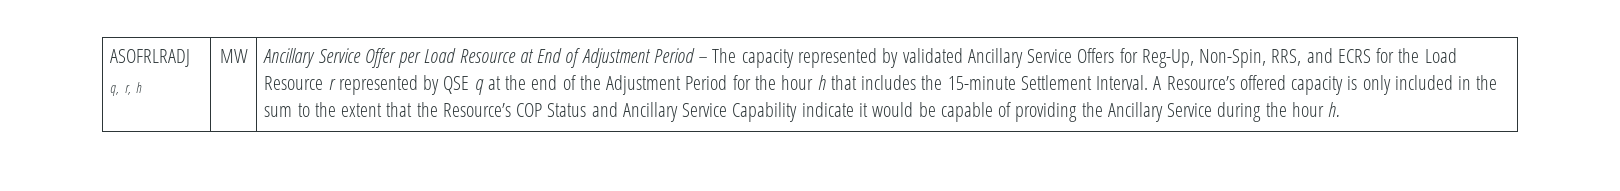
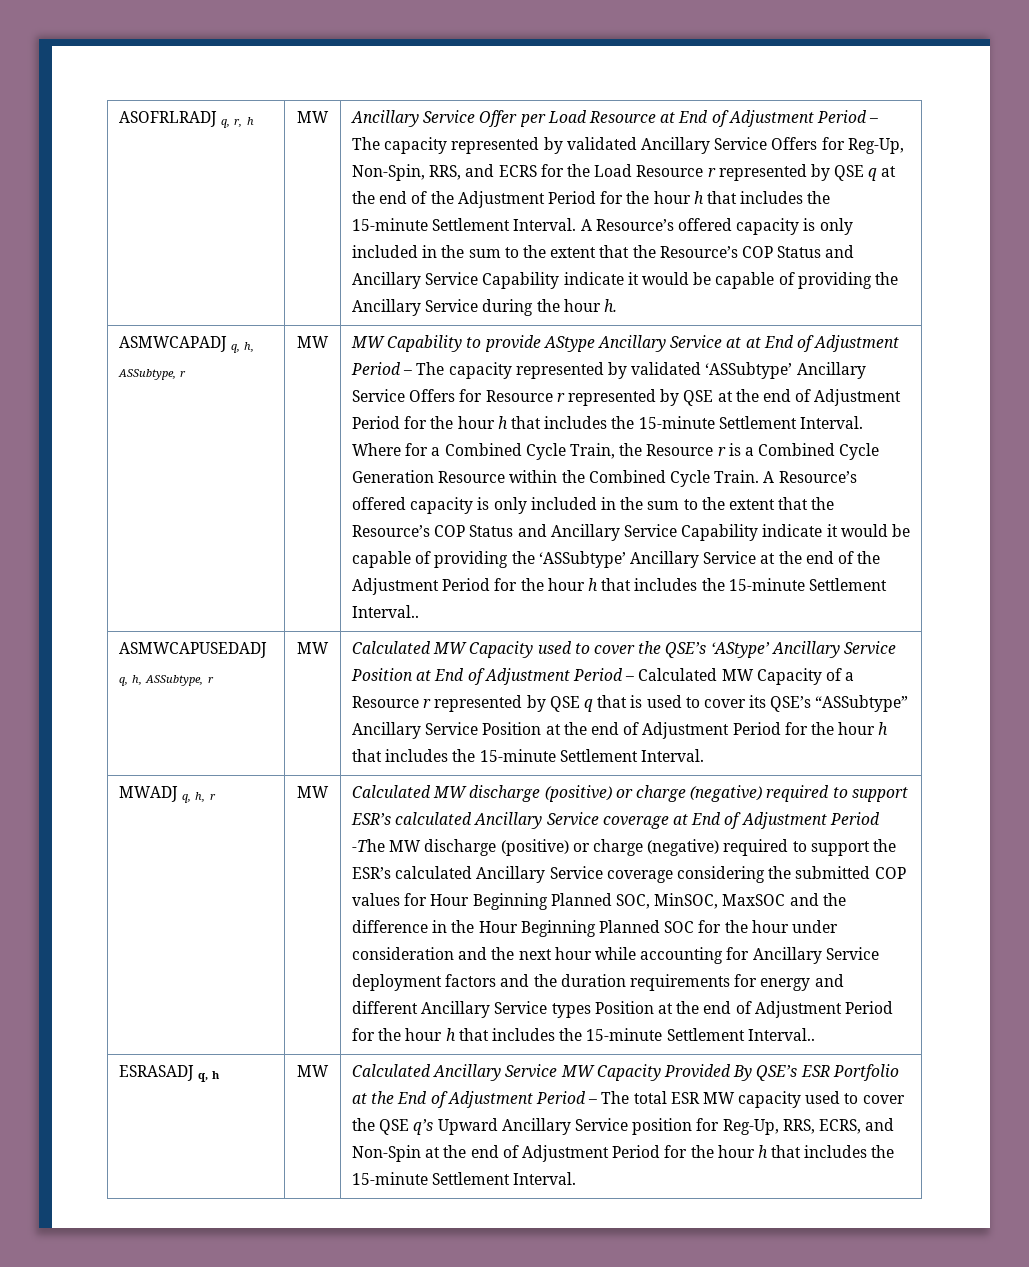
+ ASMWCAPADJ q, h, ASSubtype, r | MW | MW Capability to provide AStype Ancillary Service at at End of Adjustment Period – The capacity represented by validated ‘ASSubtype’ Ancillary Service Offers for Resource r represented by QSE at the end of Adjustment Period for the hour h that includes the 15-minute Settlement Interval. Where for a Combined Cycle Train, the Resource r is a Combined Cycle Generation Resource within the Combined Cycle Train. A Resource’s offered capacity is only included in the sum to the extent that the Resource’s COP Status and Ancillary Service Capability indicate it would be capable of providing the ‘ASSubtype’ Ancillary Service at the end of the Adjustment Period for the hour h that includes the 15-minute Settlement Interval..
+ ASMWCAPUSEDADJ q, h, ASSubtype, r | MW | Calculated MW Capacity used to cover the QSE’s ‘AStype’ Ancillary Service Position at End of Adjustment Period – Calculated MW Capacity of a Resource r represented by QSE q that is used to cover its QSE’s “ASSubtype” Ancillary Service Position at the end of Adjustment Period for the hour h that includes the 15-minute Settlement Interval.
+ MWADJ q, h, r | MW | Calculated MW discharge (positive) or charge (negative) required to support ESR’s calculated Ancillary Service coverage at End of Adjustment Period -The MW discharge (positive) or charge (negative) required to support the ESR’s calculated Ancillary Service coverage considering the submitted COP values for Hour Beginning Planned SOC, MinSOC, MaxSOC and the difference in the Hour Beginning Planned SOC for the hour under consideration and the next hour while accounting for Ancillary Service deployment factors and the duration requirements for energy and different Ancillary Service types Position at the end of Adjustment Period for the hour h that includes the 15-minute Settlement Interval..
+ ESRASADJ q, h | MW | Calculated Ancillary Service MW Capacity Provided By QSE’s ESR Portfolio at the End of Adjustment Period – The total ESR MW capacity used to cover the QSE q’s Upward Ancillary Service position for Reg-Up, RRS, ECRS, and Non-Spin at the end of Adjustment Period for the hour h that includes the 15-minute Settlement Interval.

